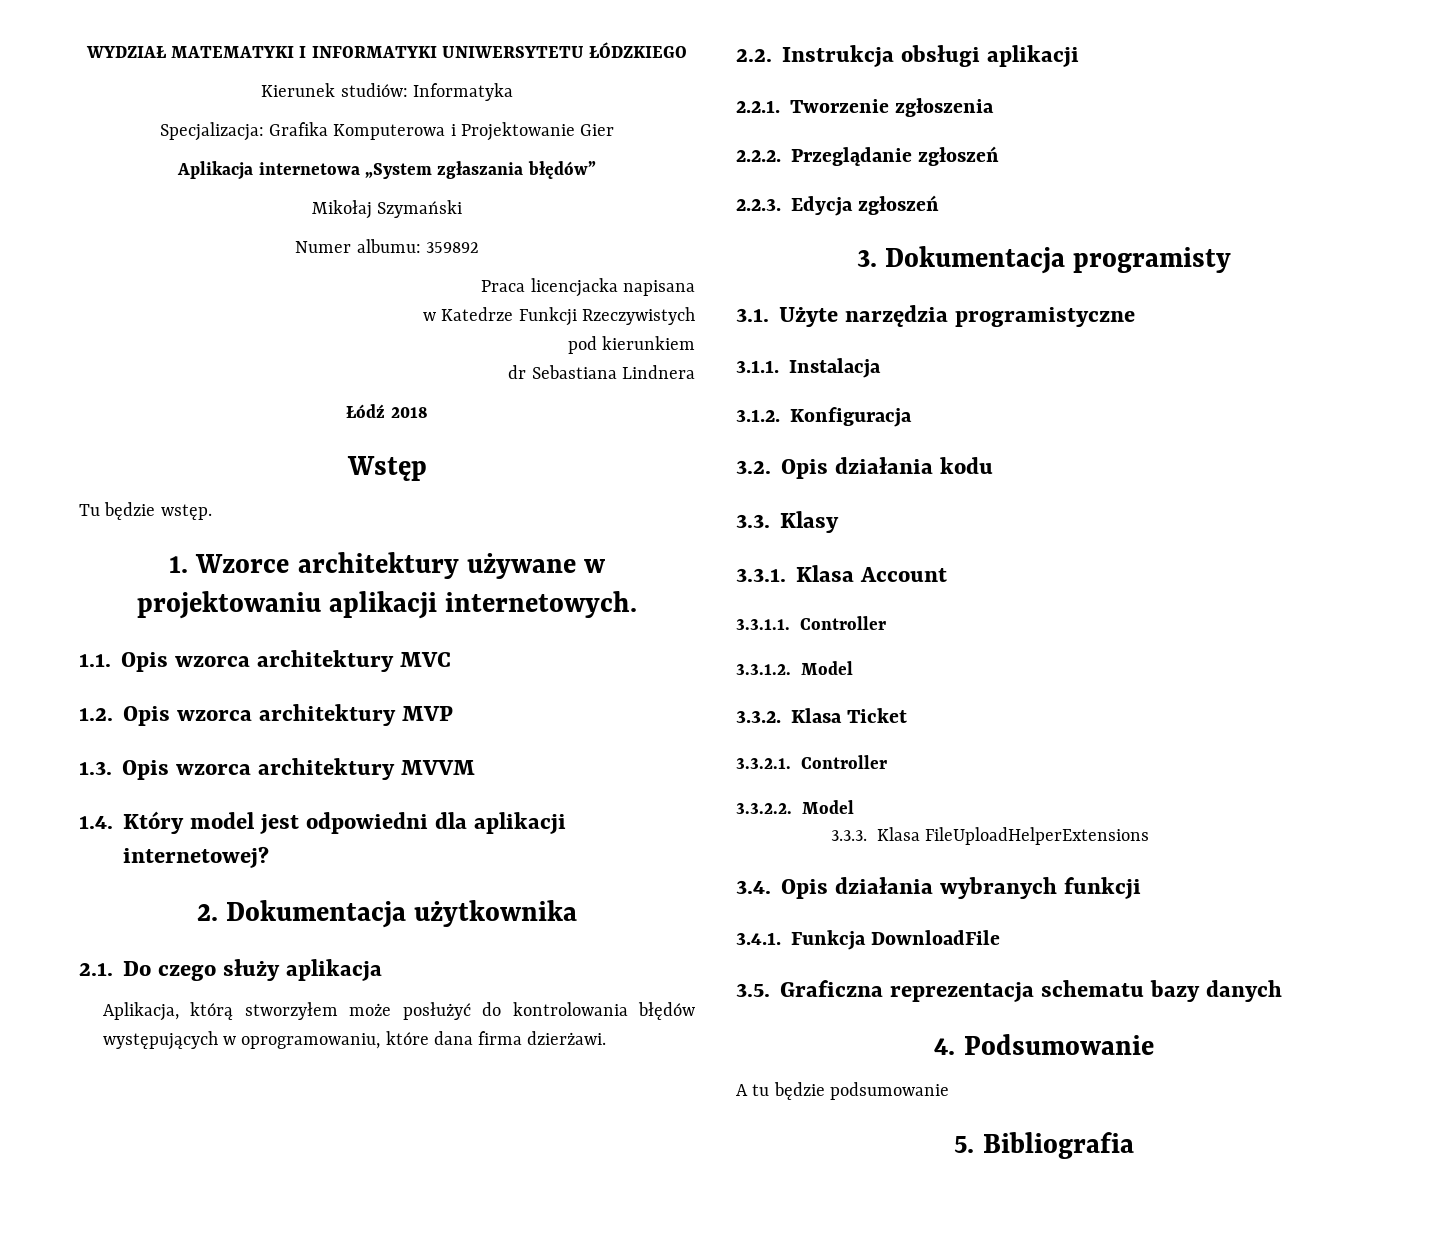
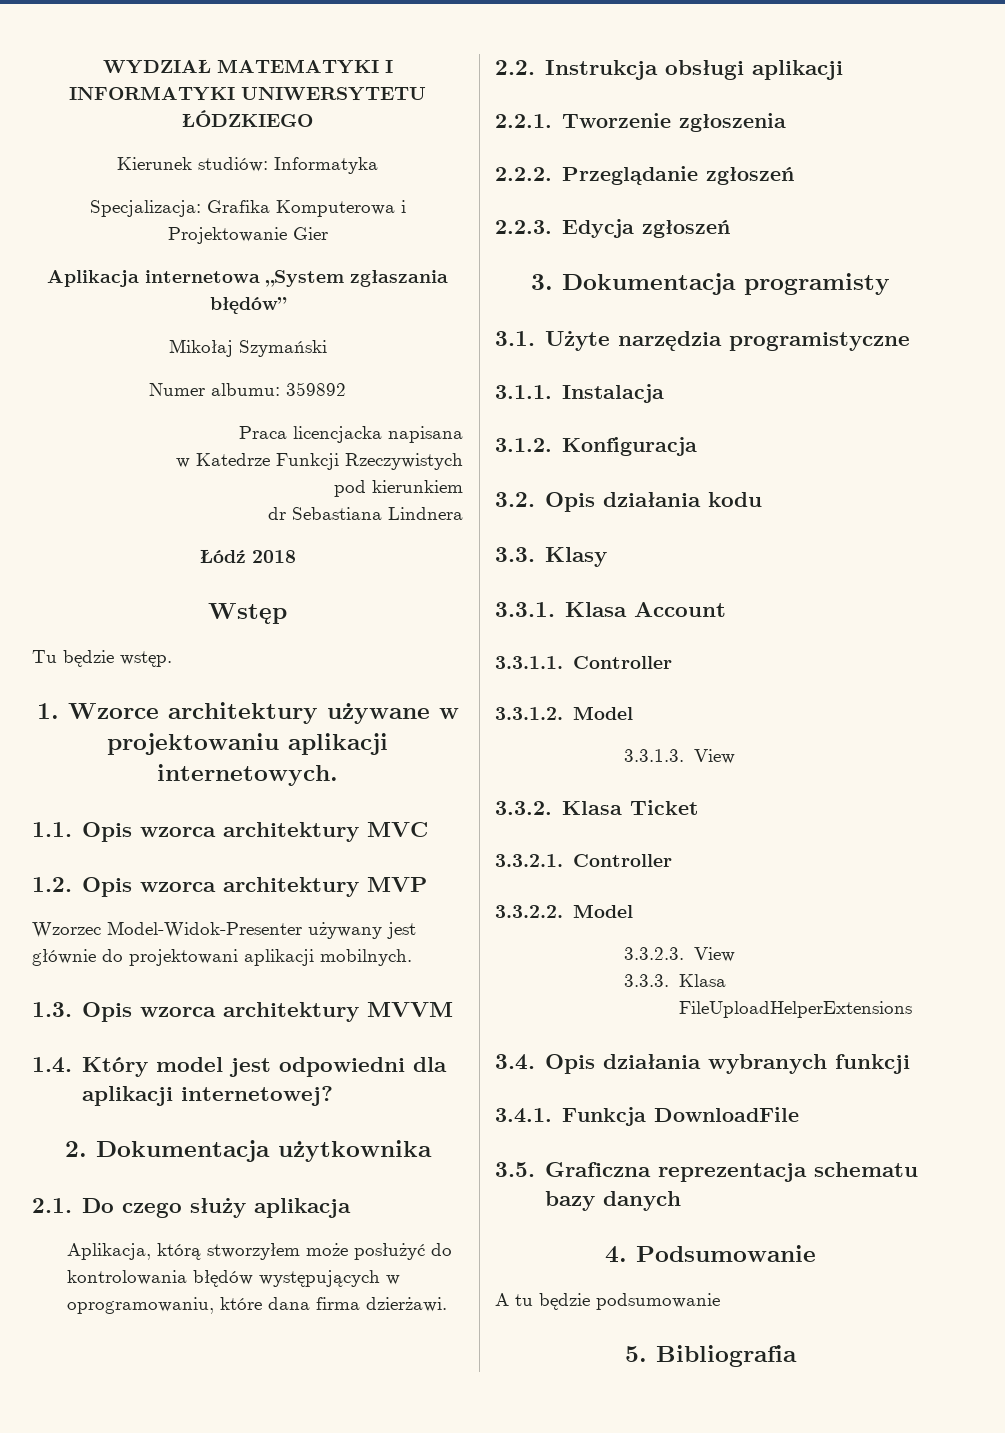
+ Wzorzec Model-Widok-Presenter używany jest głównie do projektowani aplikacji mobilnych.
+ 3.3.1.3. View
+ 3.3.2.3. View

